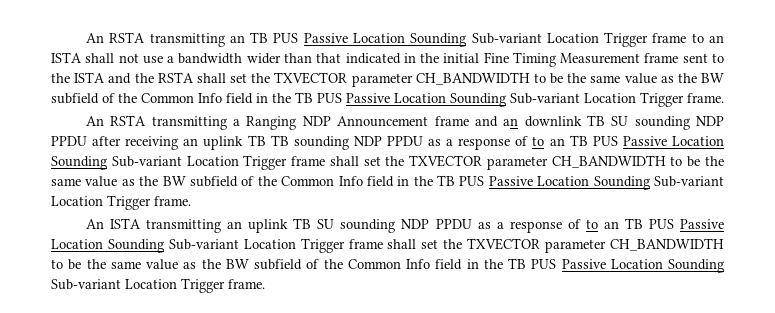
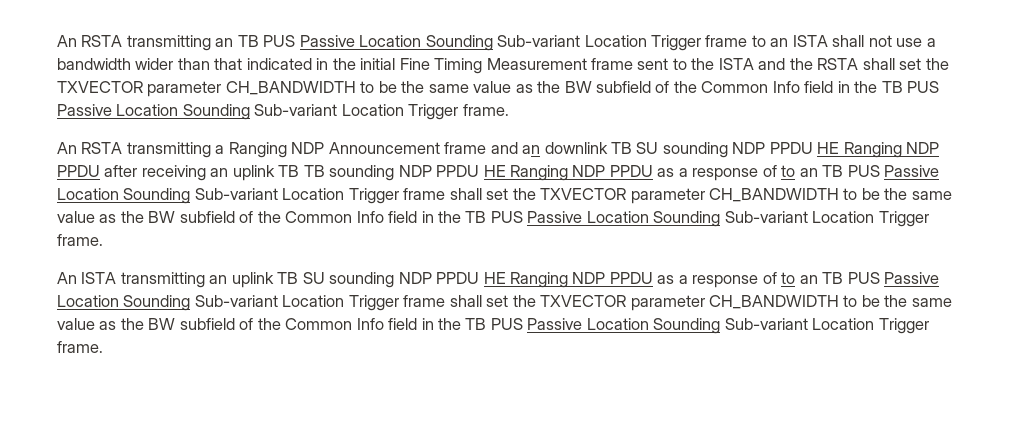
- An RSTA transmitting a Ranging NDP Announcement frame and an downlink TB SU sounding NDP PPDU after receiving an uplink TB TB sounding NDP PPDU as a response of to an TB PUS Passive Location Sounding Sub-variant Location Trigger frame shall set the TXVECTOR parameter CH_BANDWIDTH to be the same value as the BW subfield of the Common Info field in the TB PUS Passive Location Sounding Sub-variant Location Trigger frame.
+ An RSTA transmitting a Ranging NDP Announcement frame and an downlink TB SU sounding NDP PPDU HE Ranging NDP PPDU after receiving an uplink TB TB sounding NDP PPDU HE Ranging NDP PPDU as a response of to an TB PUS Passive Location Sounding Sub-variant Location Trigger frame shall set the TXVECTOR parameter CH_BANDWIDTH to be the same value as the BW subfield of the Common Info field in the TB PUS Passive Location Sounding Sub-variant Location Trigger frame.
- An ISTA transmitting an uplink TB SU sounding NDP PPDU as a response of to an TB PUS Passive Location Sounding Sub-variant Location Trigger frame shall set the TXVECTOR parameter CH_BANDWIDTH to be the same value as the BW subfield of the Common Info field in the TB PUS Passive Location Sounding Sub-variant Location Trigger frame.
+ An ISTA transmitting an uplink TB SU sounding NDP PPDU HE Ranging NDP PPDU as a response of to an TB PUS Passive Location Sounding Sub-variant Location Trigger frame shall set the TXVECTOR parameter CH_BANDWIDTH to be the same value as the BW subfield of the Common Info field in the TB PUS Passive Location Sounding Sub-variant Location Trigger frame.

